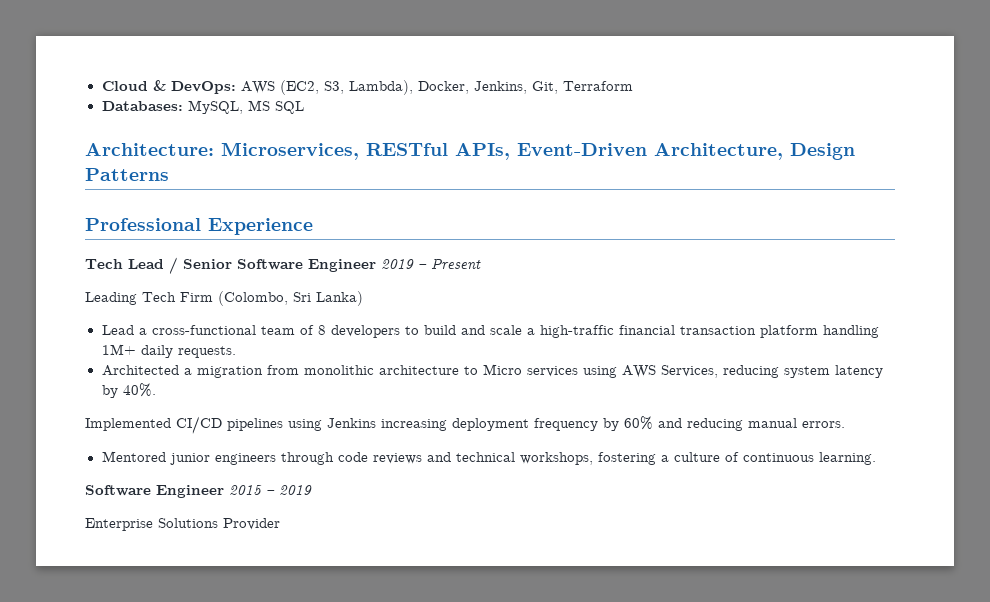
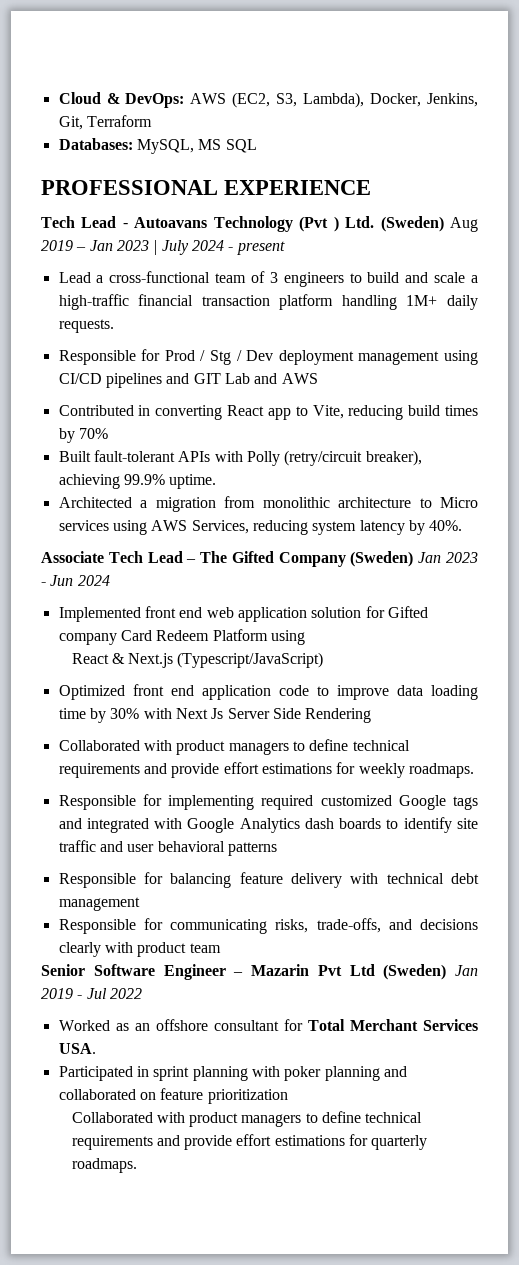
- Architecture: Microservices, RESTful APIs, Event-Driven Architecture, Design Patterns
- Professional Experience
- Tech Lead / Senior Software Engineer 2019 – Present
- Leading Tech Firm (Colombo, Sri Lanka)
+ PROFESSIONAL EXPERIENCE
+ Tech Lead - Autoavans Technology (Pvt ) Ltd. (Sweden) Aug 2019 – Jan 2023 | July 2024 - present
- Lead a cross-functional team of 8 developers to build and scale a high-traffic financial transaction platform handling 1M+ daily requests.
+ Lead a cross-functional team of 3 engineers to build and scale a high-traffic financial transaction platform handling 1M+ daily requests.
+ Responsible for Prod / Stg / Dev deployment management using CI/CD pipelines and GIT Lab and AWS
+ Contributed in converting React app to Vite, reducing build times by 70%
+ Built fault-tolerant APIs with Polly (retry/circuit breaker), achieving 99.9% uptime.
- Implemented CI/CD pipelines using Jenkins increasing deployment frequency by 60% and reducing manual errors.
- Mentored junior engineers through code reviews and technical workshops, fostering a culture of continuous learning.
- Software Engineer 2015 – 2019
- Enterprise Solutions Provider
+ Associate Tech Lead – The Gifted Company (Sweden) Jan 2023 - Jun 2024
+ Implemented front end web application solution for Gifted company Card Redeem Platform using
+ React & Next.js (Typescript/JavaScript)
+ Optimized front end application code to improve data loading time by 30% with Next Js Server Side Rendering
+ Collaborated with product managers to define technical requirements and provide effort estimations for weekly roadmaps.
+ Responsible for implementing required customized Google tags and integrated with Google Analytics dash boards to identify site traffic and user behavioral patterns
+ Responsible for balancing feature delivery with technical debt management
+ Responsible for communicating risks, trade-offs, and decisions clearly with product team
+ Senior Software Engineer – Mazarin Pvt Ltd (Sweden) Jan 2019 - Jul 2022
+ Worked as an offshore consultant for Total Merchant Services USA.
+ Participated in sprint planning with poker planning and collaborated on feature prioritization
+ Collaborated with product managers to define technical requirements and provide effort estimations for quarterly roadmaps.

